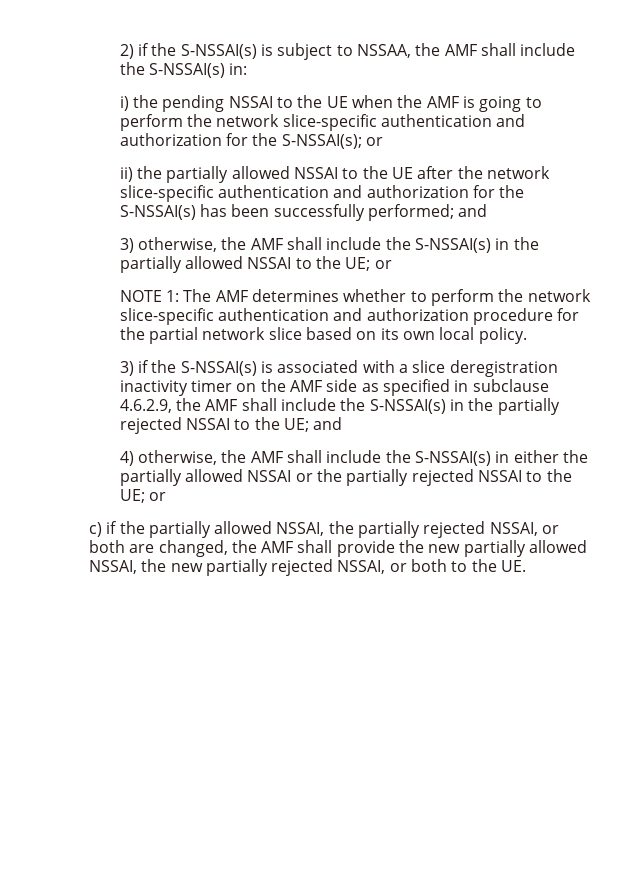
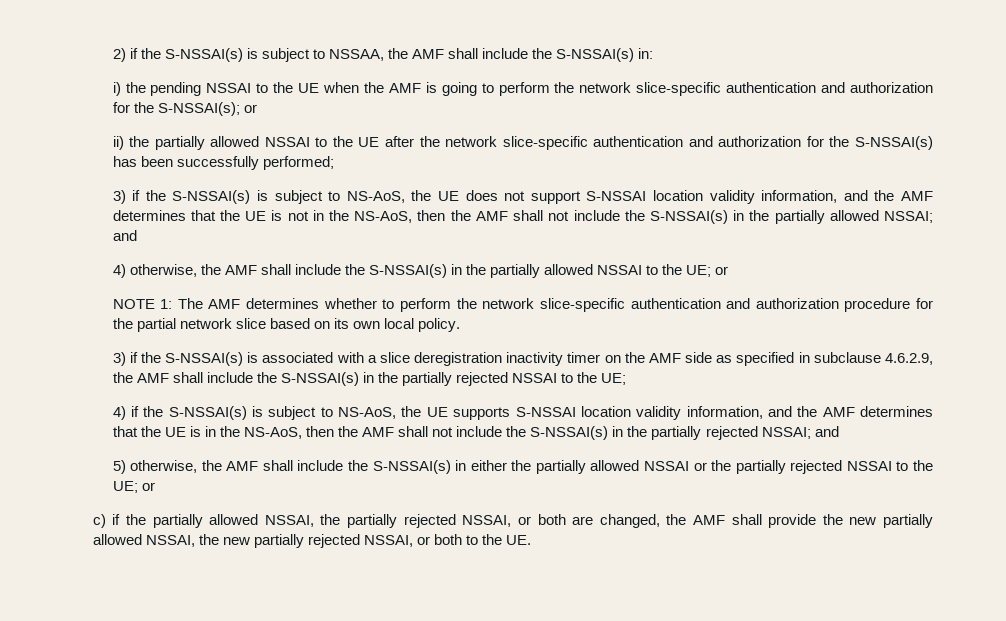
- ii) the partially allowed NSSAI to the UE after the network slice-specific authentication and authorization for the S-NSSAI(s) has been successfully performed; and
- 3) otherwise, the AMF shall include the S-NSSAI(s) in the partially allowed NSSAI to the UE; or
+ ii) the partially allowed NSSAI to the UE after the network slice-specific authentication and authorization for the S-NSSAI(s) has been successfully performed;
+ 3) if the S-NSSAI(s) is subject to NS-AoS, the UE does not support S-NSSAI location validity information, and the AMF determines that the UE is not in the NS-AoS, then the AMF shall not include the S-NSSAI(s) in the partially allowed NSSAI; and
+ 4) otherwise, the AMF shall include the S-NSSAI(s) in the partially allowed NSSAI to the UE; or
- 3) if the S-NSSAI(s) is associated with a slice deregistration inactivity timer on the AMF side as specified in subclause 4.6.2.9, the AMF shall include the S-NSSAI(s) in the partially rejected NSSAI to the UE; and
- 4) otherwise, the AMF shall include the S-NSSAI(s) in either the partially allowed NSSAI or the partially rejected NSSAI to the UE; or
+ 3) if the S-NSSAI(s) is associated with a slice deregistration inactivity timer on the AMF side as specified in subclause 4.6.2.9, the AMF shall include the S-NSSAI(s) in the partially rejected NSSAI to the UE;
+ 4) if the S-NSSAI(s) is subject to NS-AoS, the UE supports S-NSSAI location validity information, and the AMF determines that the UE is in the NS-AoS, then the AMF shall not include the S-NSSAI(s) in the partially rejected NSSAI; and
+ 5) otherwise, the AMF shall include the S-NSSAI(s) in either the partially allowed NSSAI or the partially rejected NSSAI to the UE; or

